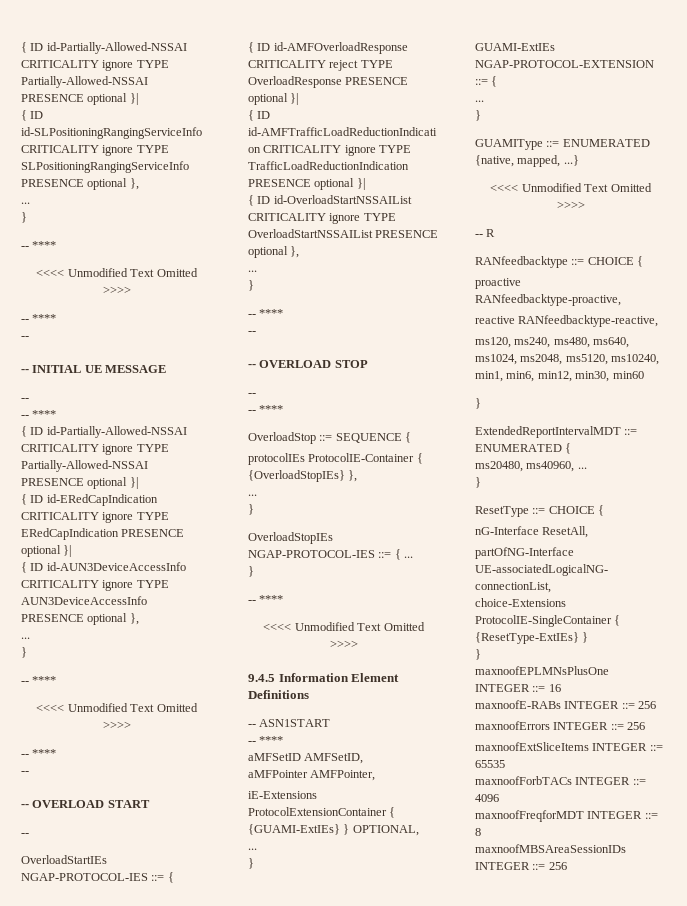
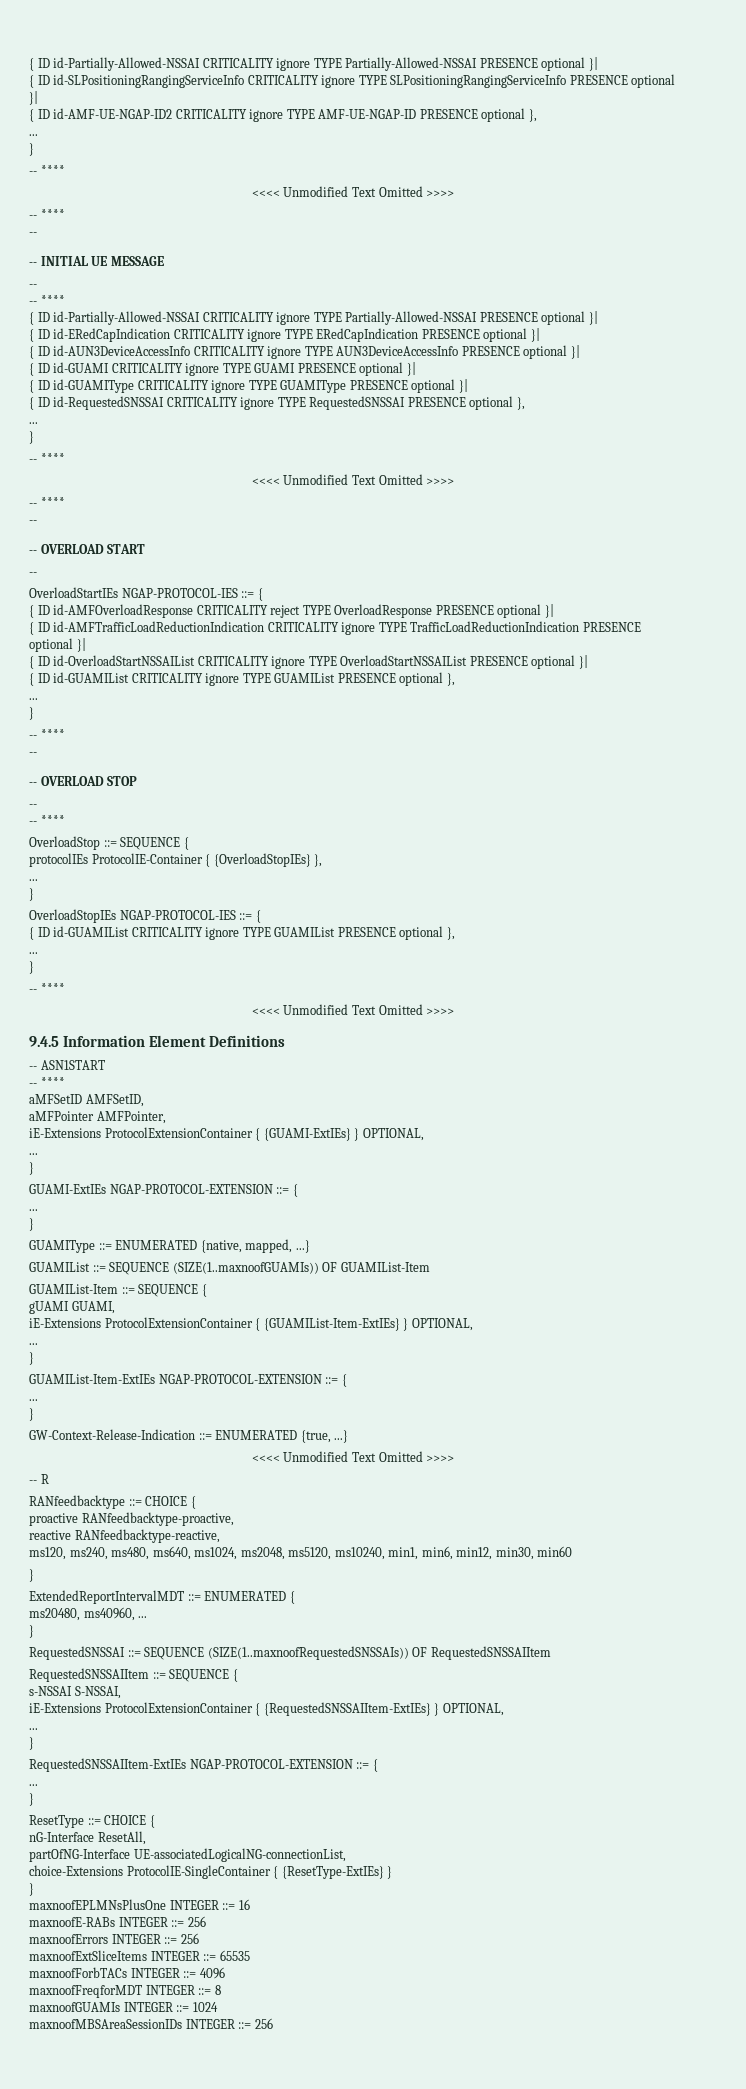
- { ID id-SLPositioningRangingServiceInfo CRITICALITY ignore TYPE SLPositioningRangingServiceInfo PRESENCE optional },
+ { ID id-SLPositioningRangingServiceInfo CRITICALITY ignore TYPE SLPositioningRangingServiceInfo PRESENCE optional }|
+ { ID id-AMF-UE-NGAP-ID2 CRITICALITY ignore TYPE AMF-UE-NGAP-ID PRESENCE optional },
- { ID id-AUN3DeviceAccessInfo CRITICALITY ignore TYPE AUN3DeviceAccessInfo PRESENCE optional },
+ { ID id-AUN3DeviceAccessInfo CRITICALITY ignore TYPE AUN3DeviceAccessInfo PRESENCE optional }|
+ { ID id-GUAMI CRITICALITY ignore TYPE GUAMI PRESENCE optional }|
+ { ID id-GUAMIType CRITICALITY ignore TYPE GUAMIType PRESENCE optional }|
+ { ID id-RequestedSNSSAI CRITICALITY ignore TYPE RequestedSNSSAI PRESENCE optional },
- { ID id-OverloadStartNSSAIList CRITICALITY ignore TYPE OverloadStartNSSAIList PRESENCE optional },
+ { ID id-OverloadStartNSSAIList CRITICALITY ignore TYPE OverloadStartNSSAIList PRESENCE optional }|
+ { ID id-GUAMIList CRITICALITY ignore TYPE GUAMIList PRESENCE optional },
- OverloadStopIEs NGAP-PROTOCOL-IES ::= { ...
+ OverloadStopIEs NGAP-PROTOCOL-IES ::= {
+ { ID id-GUAMIList CRITICALITY ignore TYPE GUAMIList PRESENCE optional },
+ ...
+ GUAMIList ::= SEQUENCE (SIZE(1..maxnoofGUAMIs)) OF GUAMIList-Item
+ GUAMIList-Item ::= SEQUENCE {
+ gUAMI GUAMI,
+ iE-Extensions ProtocolExtensionContainer { {GUAMIList-Item-ExtIEs} } OPTIONAL,
+ ...
+ }
+ GUAMIList-Item-ExtIEs NGAP-PROTOCOL-EXTENSION ::= {
+ ...
+ }
+ GW-Context-Release-Indication ::= ENUMERATED {true, ...}
+ RequestedSNSSAI ::= SEQUENCE (SIZE(1..maxnoofRequestedSNSSAIs)) OF RequestedSNSSAIItem
+ RequestedSNSSAIItem ::= SEQUENCE {
+ s-NSSAI S-NSSAI,
+ iE-Extensions ProtocolExtensionContainer { {RequestedSNSSAIItem-ExtIEs} } OPTIONAL,
+ ...
+ }
+ RequestedSNSSAIItem-ExtIEs NGAP-PROTOCOL-EXTENSION ::= {
+ ...
+ }
+ maxnoofGUAMIs INTEGER ::= 1024

